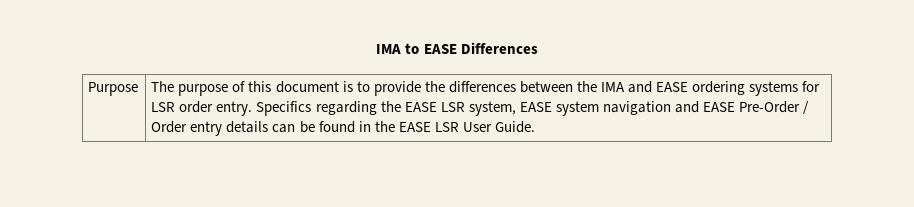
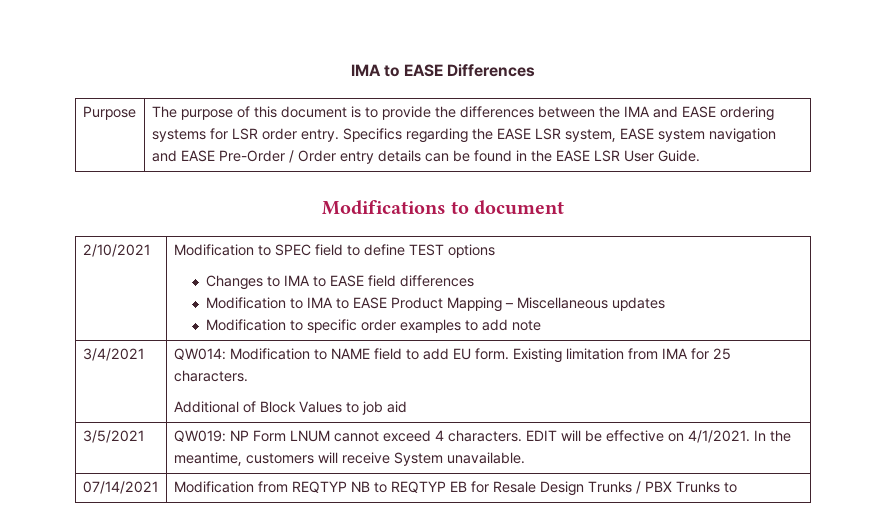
+ Modifications to document
+ 2/10/2021 | Modification to SPEC field to define TEST options
+ Changes to IMA to EASE field differences
+ Modification to IMA to EASE Product Mapping – Miscellaneous updates
+ Modification to specific order examples to add note
+ 3/4/2021 | QW014: Modification to NAME field to add EU form. Existing limitation from IMA for 25 characters.
+ Additional of Block Values to job aid
+ 3/5/2021 | QW019: NP Form LNUM cannot exceed 4 characters. EDIT will be effective on 4/1/2021. In the meantime, customers will receive System unavailable.
+ 07/14/2021 | Modification from REQTYP NB to REQTYP EB for Resale Design Trunks / PBX Trunks to

